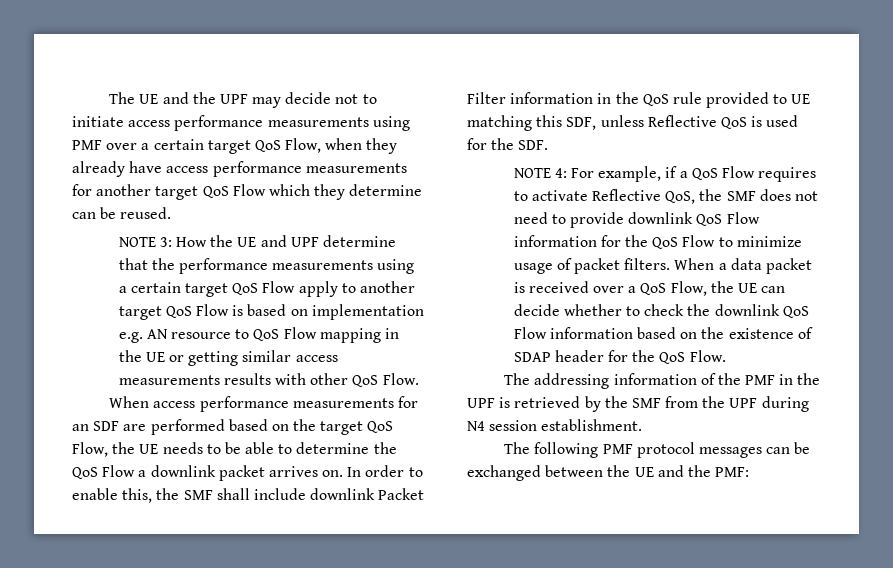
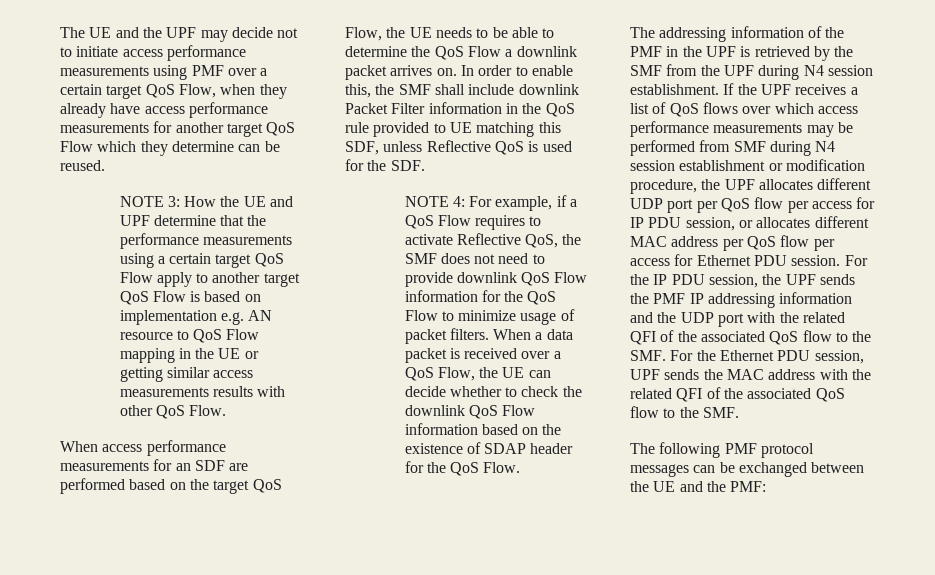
+ If the UPF receives a list of QoS flows over which access performance measurements may be performed from SMF during N4 session establishment or modification procedure, the UPF allocates different UDP port per QoS flow per access for IP PDU session, or allocates different MAC address per QoS flow per access for Ethernet PDU session. For the IP PDU session, the UPF sends the PMF IP addressing information and the UDP port with the related QFI of the associated QoS flow to the SMF. For the Ethernet PDU session, UPF sends the MAC address with the related QFI of the associated QoS flow to the SMF.

